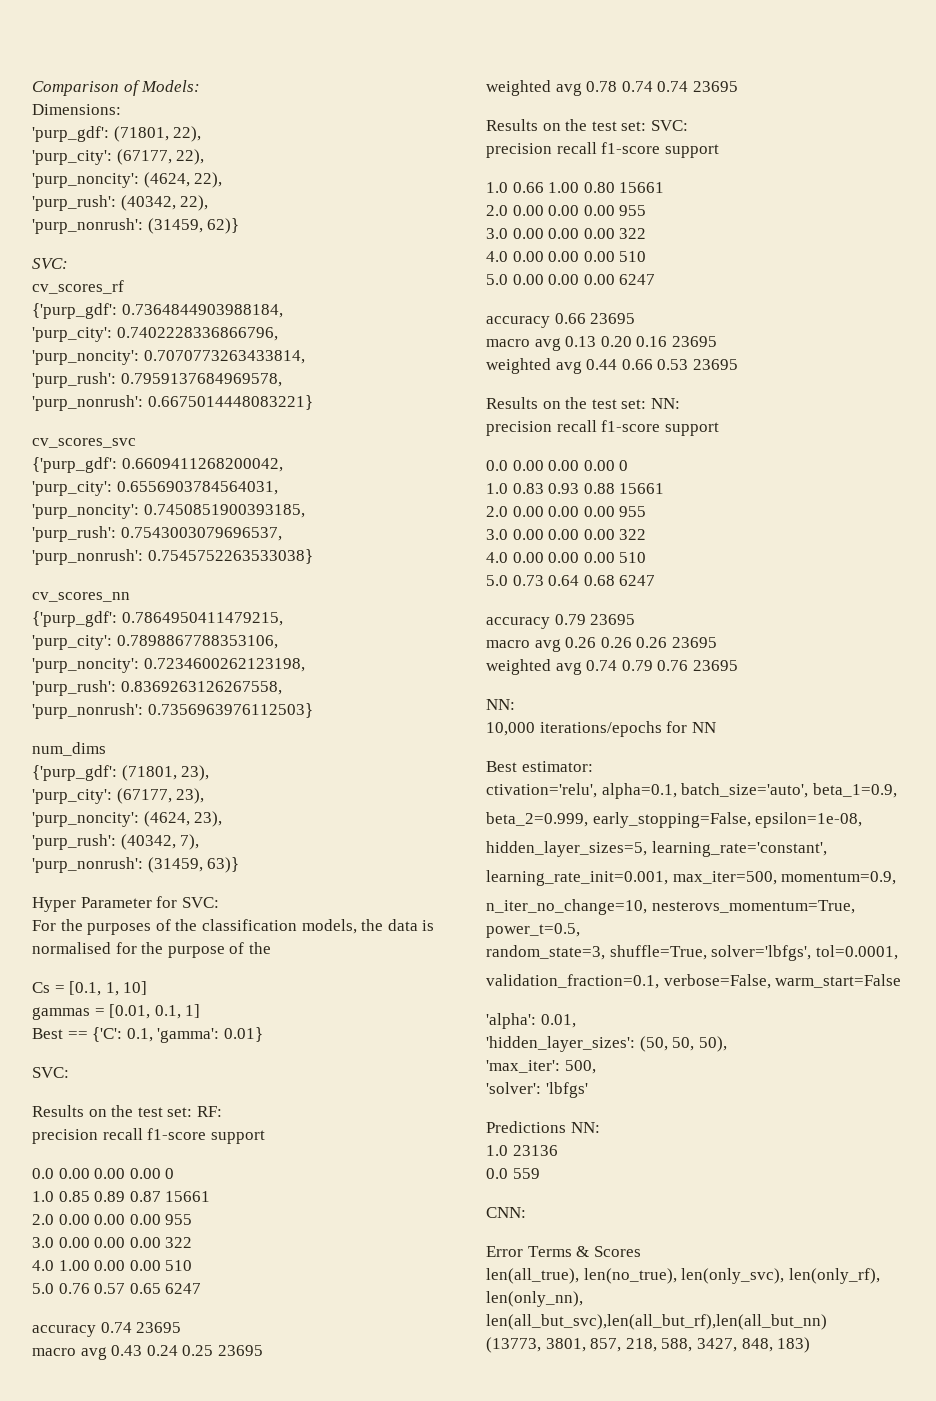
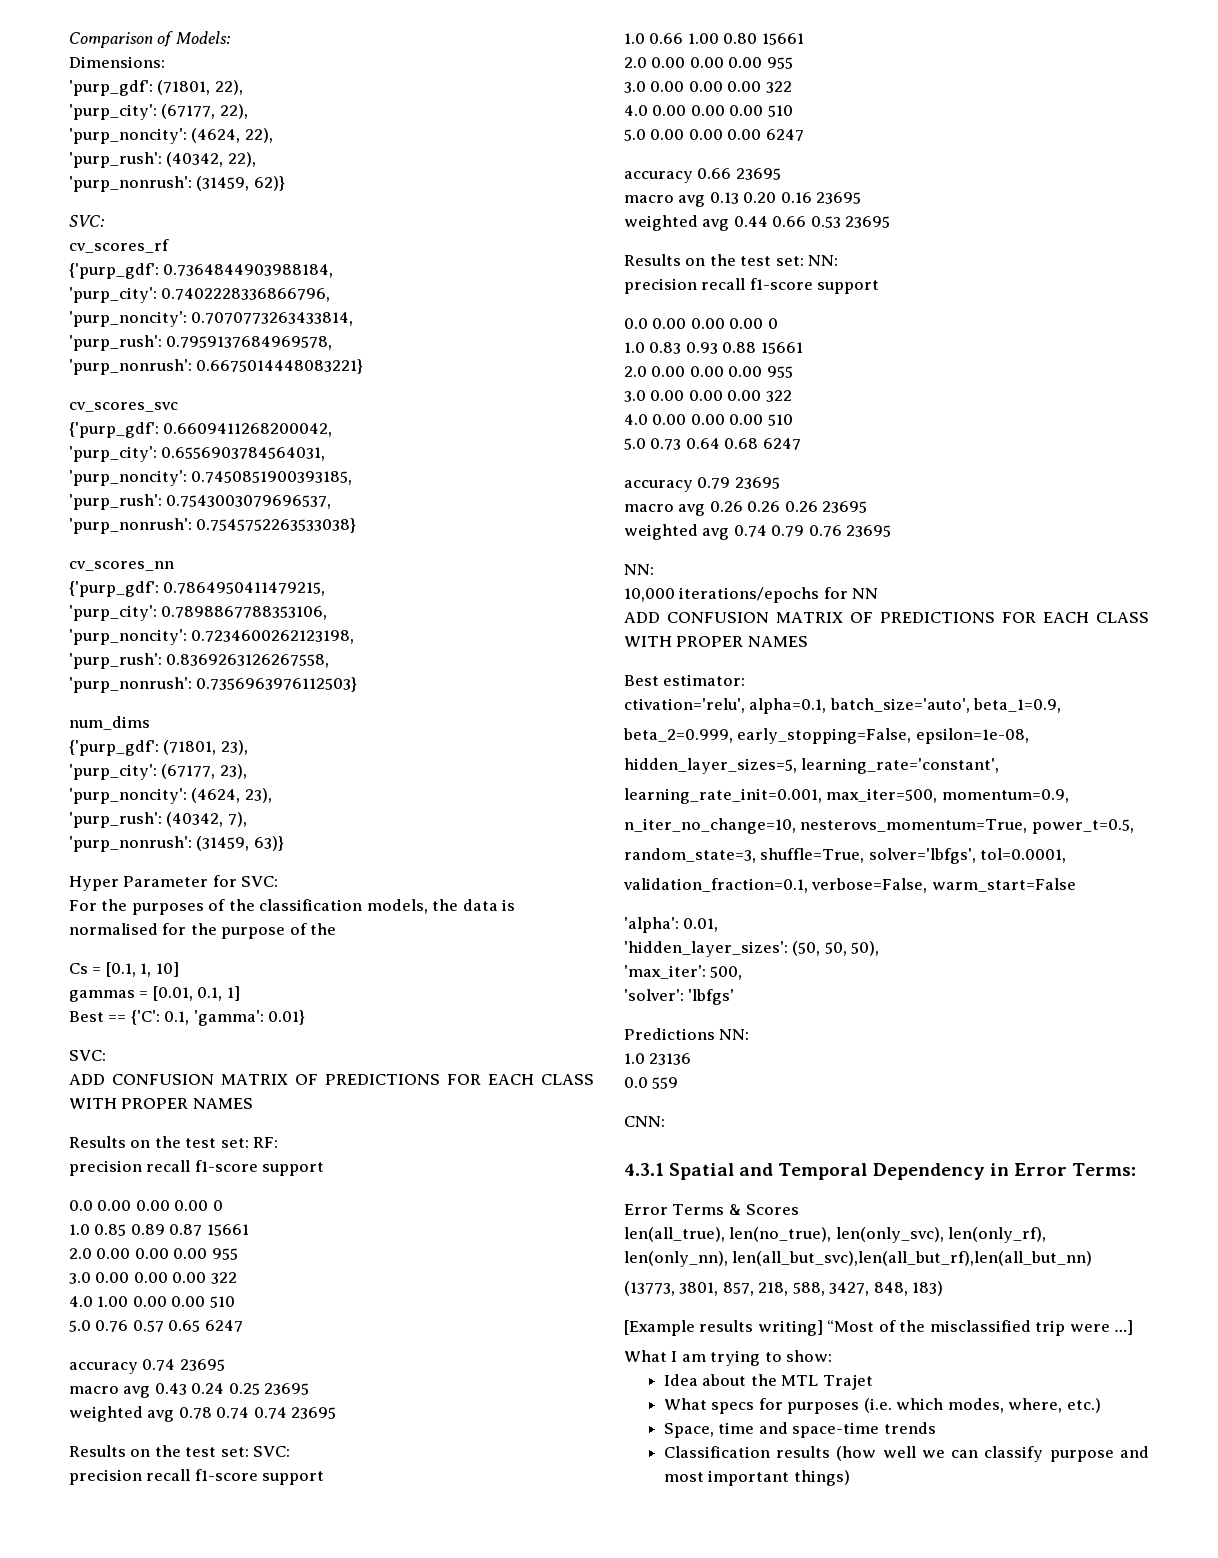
  Best == {'C': 0.1, 'gamma': 0.01}
  SVC:
+ ADD CONFUSION MATRIX OF PREDICTIONS FOR EACH CLASS WITH PROPER NAMES
  10,000 iterations/epochs for NN
+ ADD CONFUSION MATRIX OF PREDICTIONS FOR EACH CLASS WITH PROPER NAMES
+ 4.3.1 Spatial and Temporal Dependency in Error Terms:
+ [Example results writing] “Most of the misclassified trip were …]
+ What I am trying to show:
+ Idea about the MTL Trajet
+ What specs for purposes (i.e. which modes, where, etc.)
+ Space, time and space-time trends
+ Classification results (how well we can classify purpose and most important things)

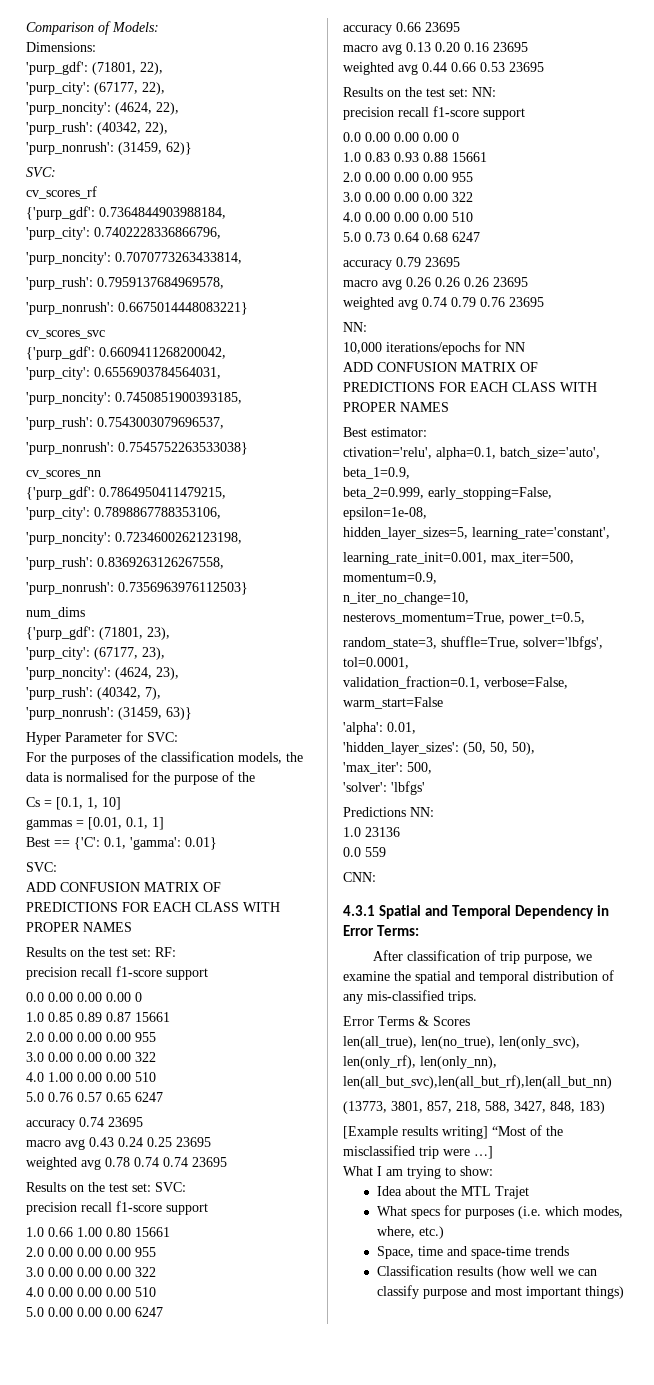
+ After classification of trip purpose, we examine the spatial and temporal distribution of any mis-classified trips.

